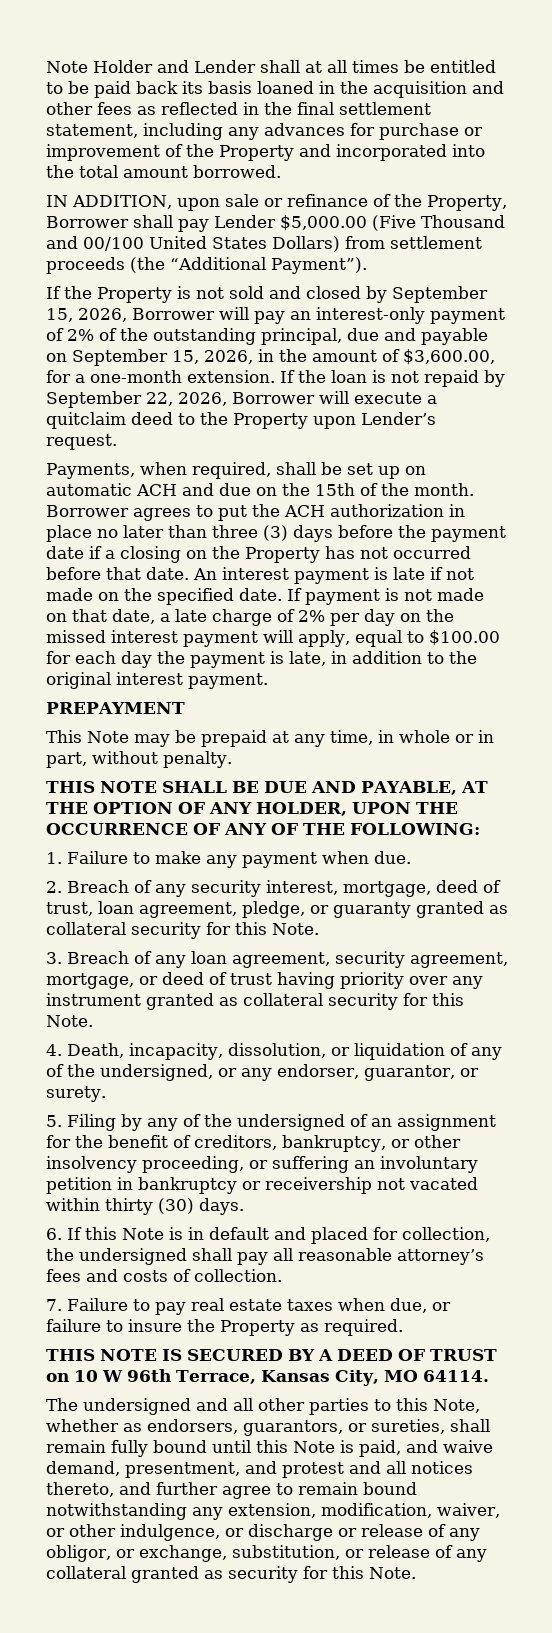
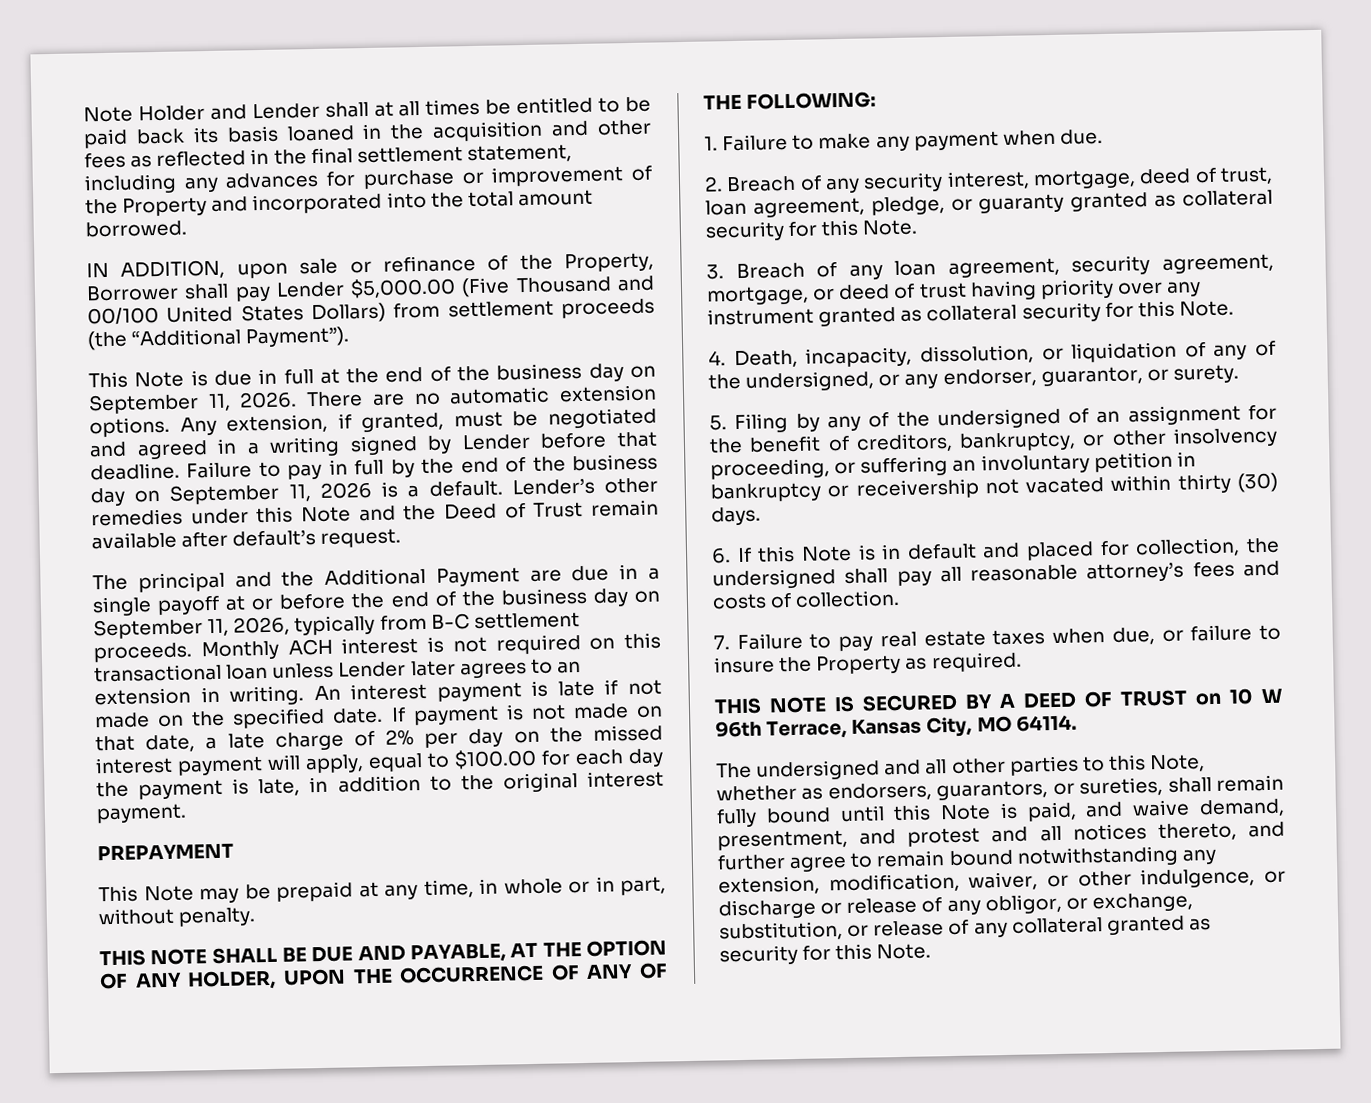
- If the Property is not sold and closed by September 15, 2026, Borrower will pay an interest-only payment of 2% of the outstanding principal, due and payable on September 15, 2026, in the amount of $3,600.00, for a one-month extension. If the loan is not repaid by September 22, 2026, Borrower will execute a quitclaim deed to the Property upon Lender’s request.
- Payments, when required, shall be set up on automatic ACH and due on the 15th of the month. Borrower agrees to put the ACH authorization in place no later than three (3) days before the payment date if a closing on the Property has not occurred before that date.
+ This Note is due in full at the end of the business day on September 11, 2026. There are no automatic extension options. Any extension, if granted, must be negotiated and agreed in a writing signed by Lender before that deadline. Failure to pay in full by the end of the business day on September 11, 2026 is a default. Lender’s other remedies under this Note and the Deed of Trust remain available after default’s request.
+ The principal and the Additional Payment are due in a single payoff at or before the end of the business day on September 11, 2026, typically from B-C settlement proceeds. Monthly ACH interest is not required on this transactional loan unless Lender later agrees to an extension in writing.

